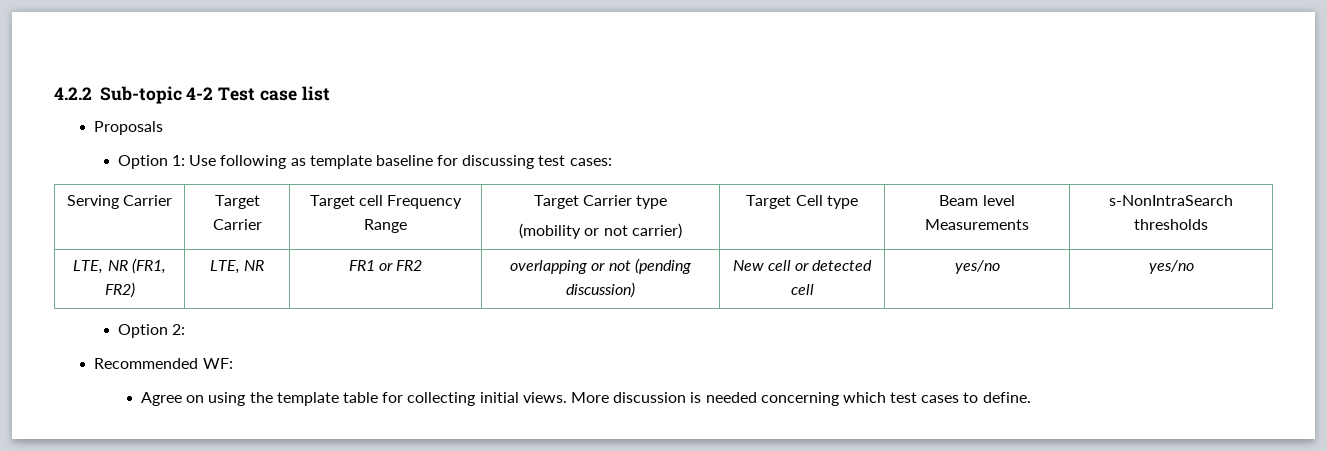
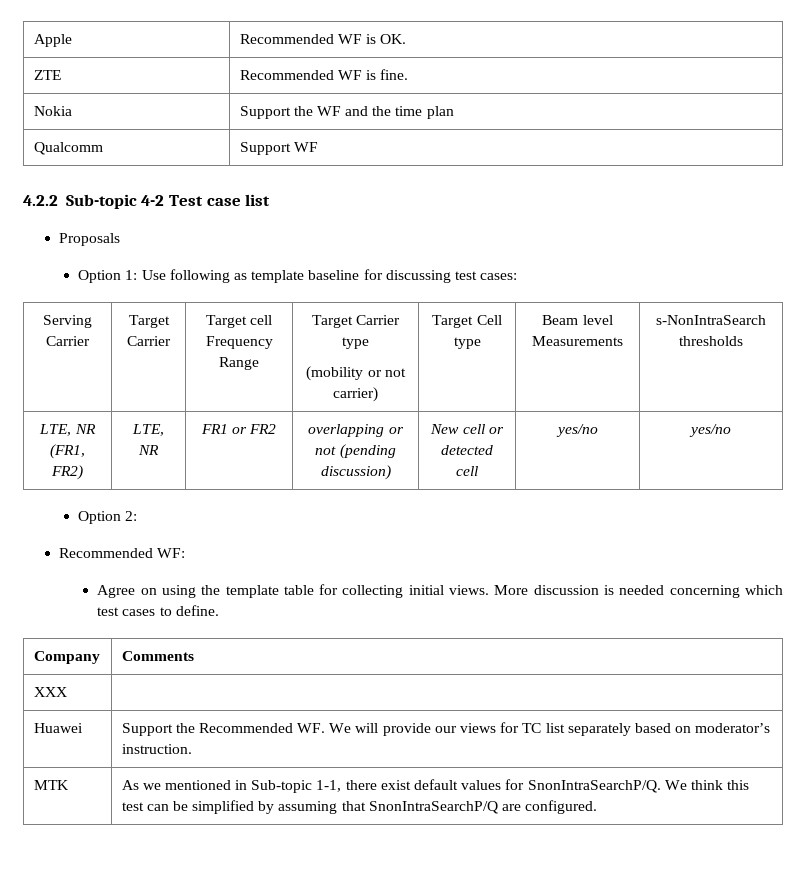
+ Apple | Recommended WF is OK.
+ ZTE | Recommended WF is fine.
+ Nokia | Support the WF and the time plan
+ Qualcomm | Support WF
+ Company | Comments
+ XXX |
+ Huawei | Support the Recommended WF. We will provide our views for TC list separately based on moderator’s instruction.
+ MTK | As we mentioned in Sub-topic 1-1, there exist default values for SnonIntraSearchP/Q. We think this test can be simplified by assuming that SnonIntraSearchP/Q are configured.

